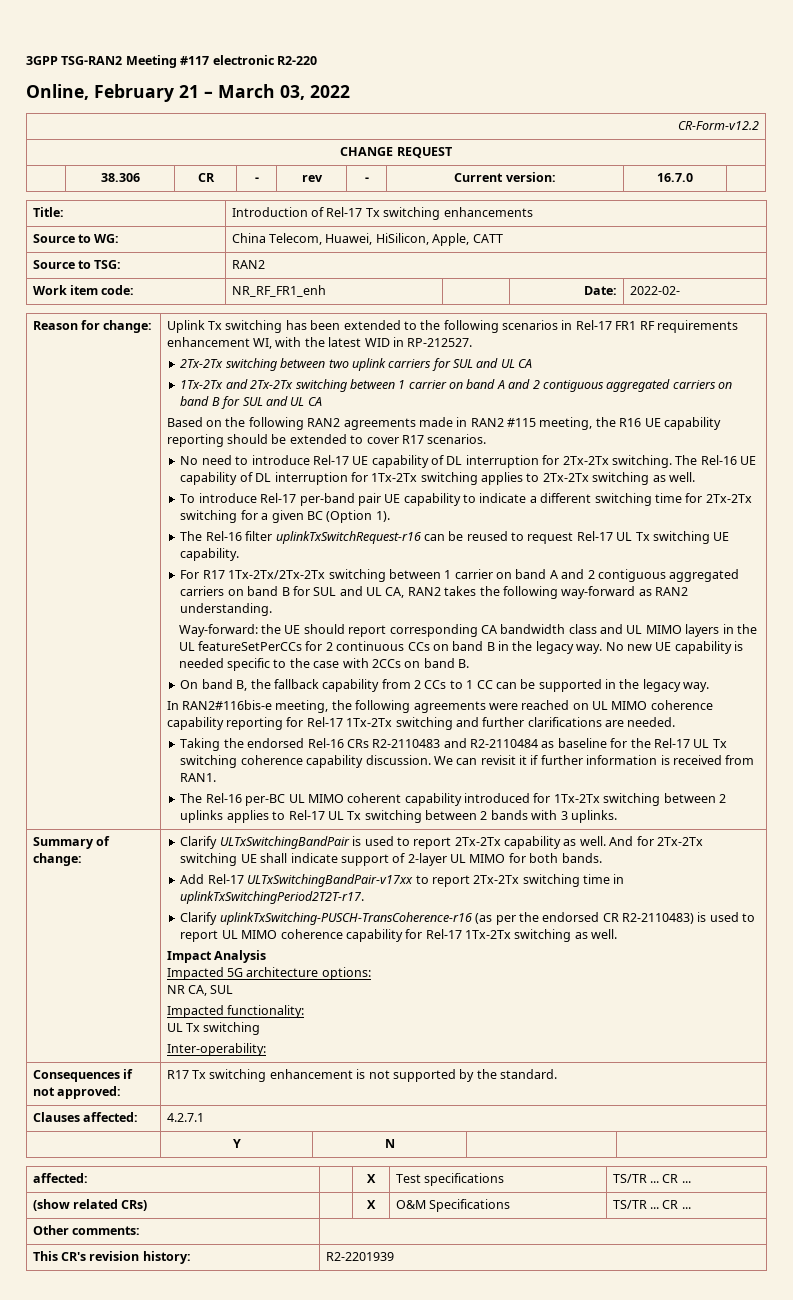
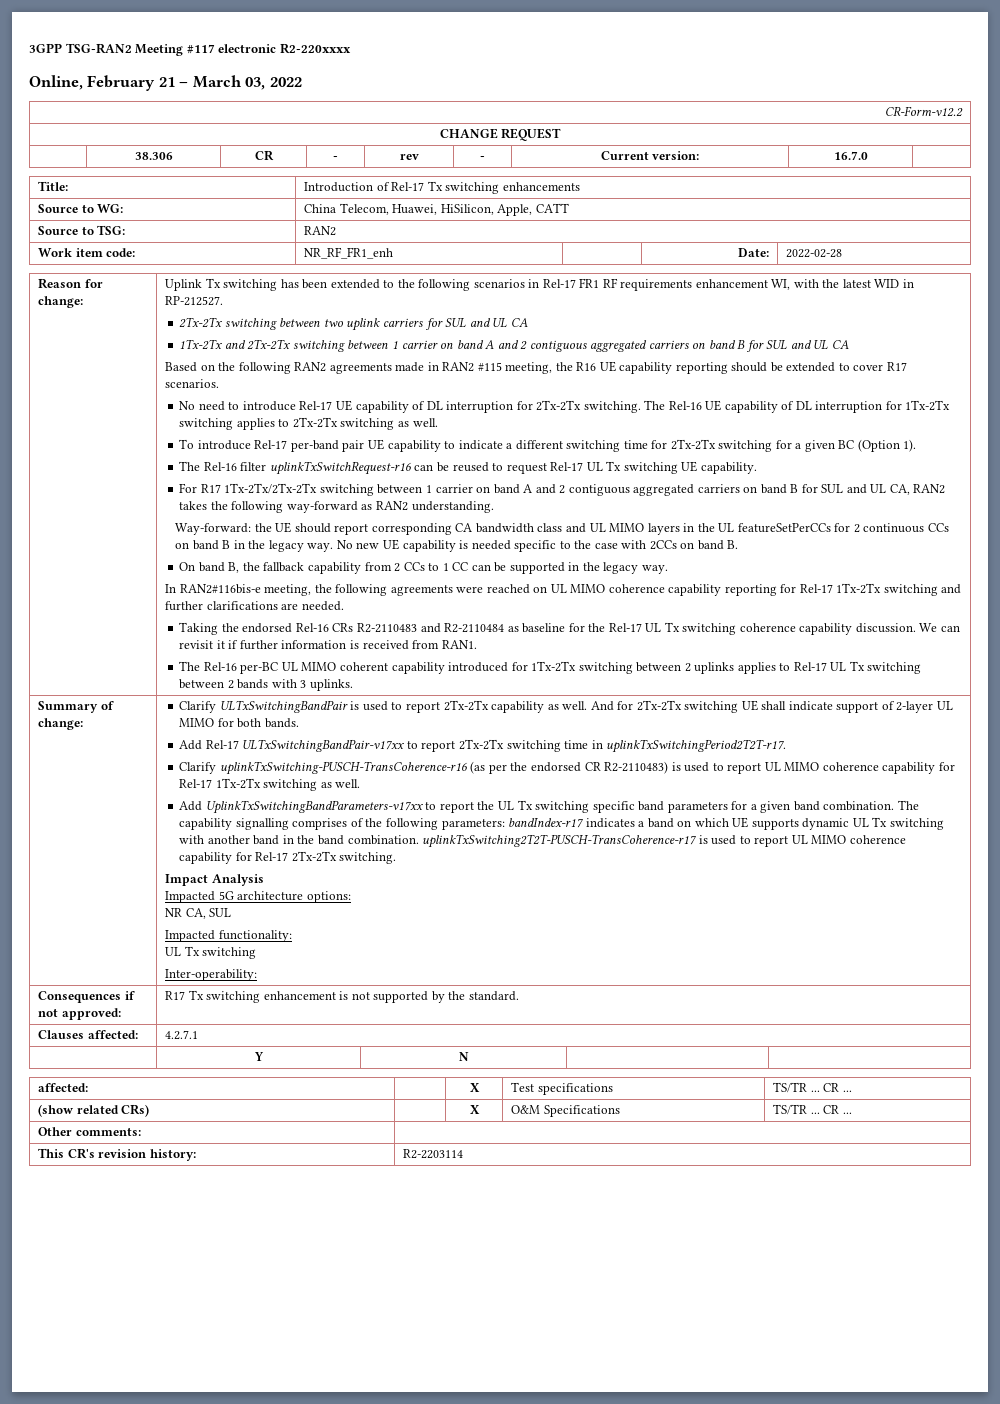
- 3GPP TSG-RAN2 Meeting #117 electronic R2-220
+ 3GPP TSG-RAN2 Meeting #117 electronic R2-220xxxx
- Work item code: | NR_RF_FR1_enh | | Date: | 2022-02-
+ Work item code: | NR_RF_FR1_enh | | Date: | 2022-02-28
+ Add UplinkTxSwitchingBandParameters-v17xx to report the UL Tx switching specific band parameters for a given band combination. The capability signalling comprises of the following parameters: bandIndex-r17 indicates a band on which UE supports dynamic UL Tx switching with another band in the band combination. uplinkTxSwitching2T2T-PUSCH-TransCoherence-r17 is used to report UL MIMO coherence capability for Rel-17 2Tx-2Tx switching.
- This CR's revision history: | R2-2201939
+ This CR's revision history: | R2-2203114

